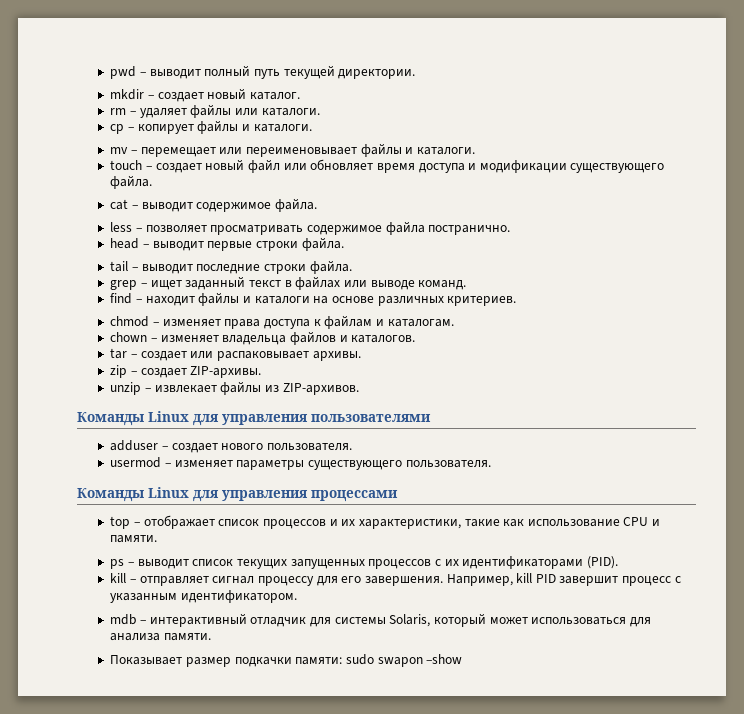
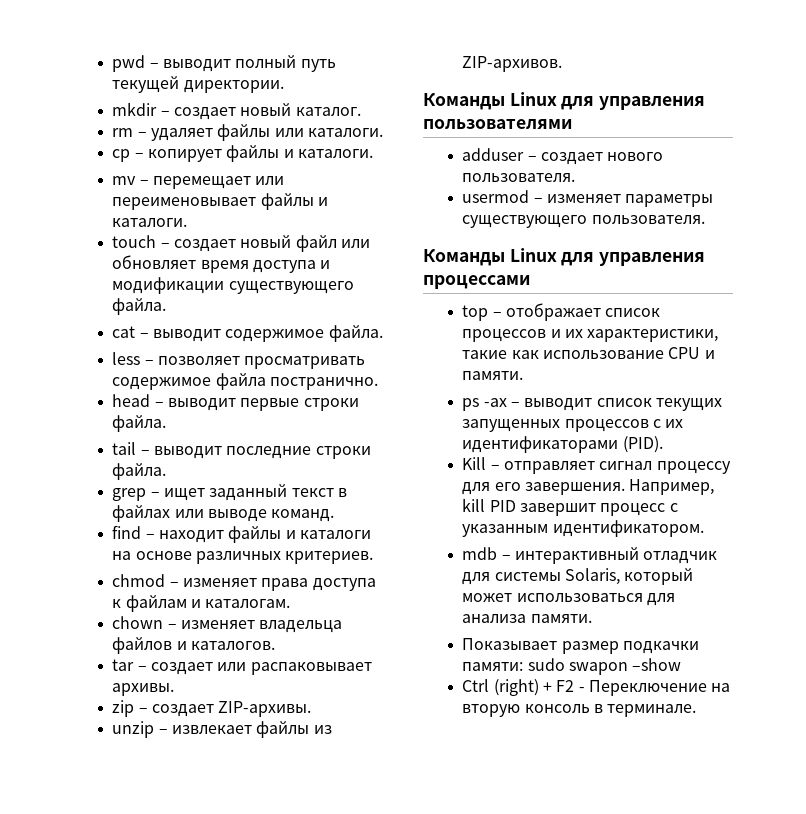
- ps – выводит список текущих запущенных процессов с их идентификаторами (PID).
+ ps -ax – выводит список текущих запущенных процессов с их идентификаторами (PID).
- kill – отправляет сигнал процессу для его завершения.
+ Kill – отправляет сигнал процессу для его завершения.
+ Ctrl (right) + F2 - Переключение на вторую консоль в терминале.

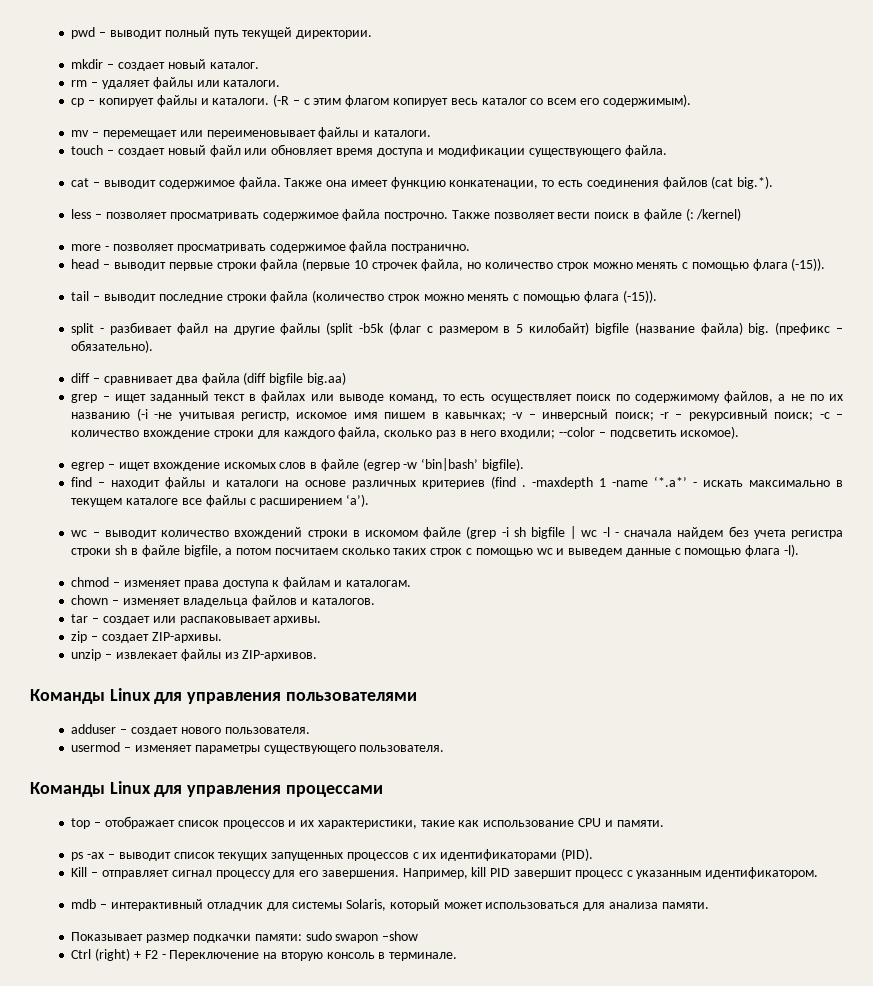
+ (-R – с этим флагом копирует весь каталог со всем его содержимым).
+ Также она имеет функцию конкатенации, то есть соединения файлов (cat big.*).
- less – позволяет просматривать содержимое файла постранично.
+ less – позволяет просматривать содержимое файла построчно. Также позволяет вести поиск в файле (: /kernel)
+ more - позволяет просматривать содержимое файла постранично.
- head – выводит первые строки файла.
+ head – выводит первые строки файла (первые 10 строчек файла, но количество строк можно менять с помощью флага (-15)).
- tail – выводит последние строки файла.
+ tail – выводит последние строки файла (количество строк можно менять с помощью флага (-15)).
+ split - разбивает файл на другие файлы (split -b5k (флаг с размером в 5 килобайт) bigfile (название файла) big. (префикс – обязательно).
+ diff – сравнивает два файла (diff bigfile big.aa)
- grep – ищет заданный текст в файлах или выводе команд.
+ grep – ищет заданный текст в файлах или выводе команд, то есть осуществляет поиск по содержимому файлов, а не по их названию (-i -не учитывая регистр, искомое имя пишем в кавычках; -v – инверсный поиск; -r – рекурсивный поиск; -с – количество вхождение строки для каждого файла, сколько раз в него входили; --color – подсветить искомое).
+ egrep – ищет вхождение искомых слов в файле (egrep -w ‘bin|bash’ bigfile).
- find – находит файлы и каталоги на основе различных критериев.
+ find – находит файлы и каталоги на основе различных критериев (find . -maxdepth 1 -name ‘*.a*’ - искать максимально в текущем каталоге все файлы с расширением ‘a’).
+ wc – выводит количество вхождений строки в искомом файле (grep -i sh bigfile | wc -l - сначала найдем без учета регистра строки sh в файле bigfile, а потом посчитаем сколько таких строк с помощью wc и выведем данные с помощью флага -l).

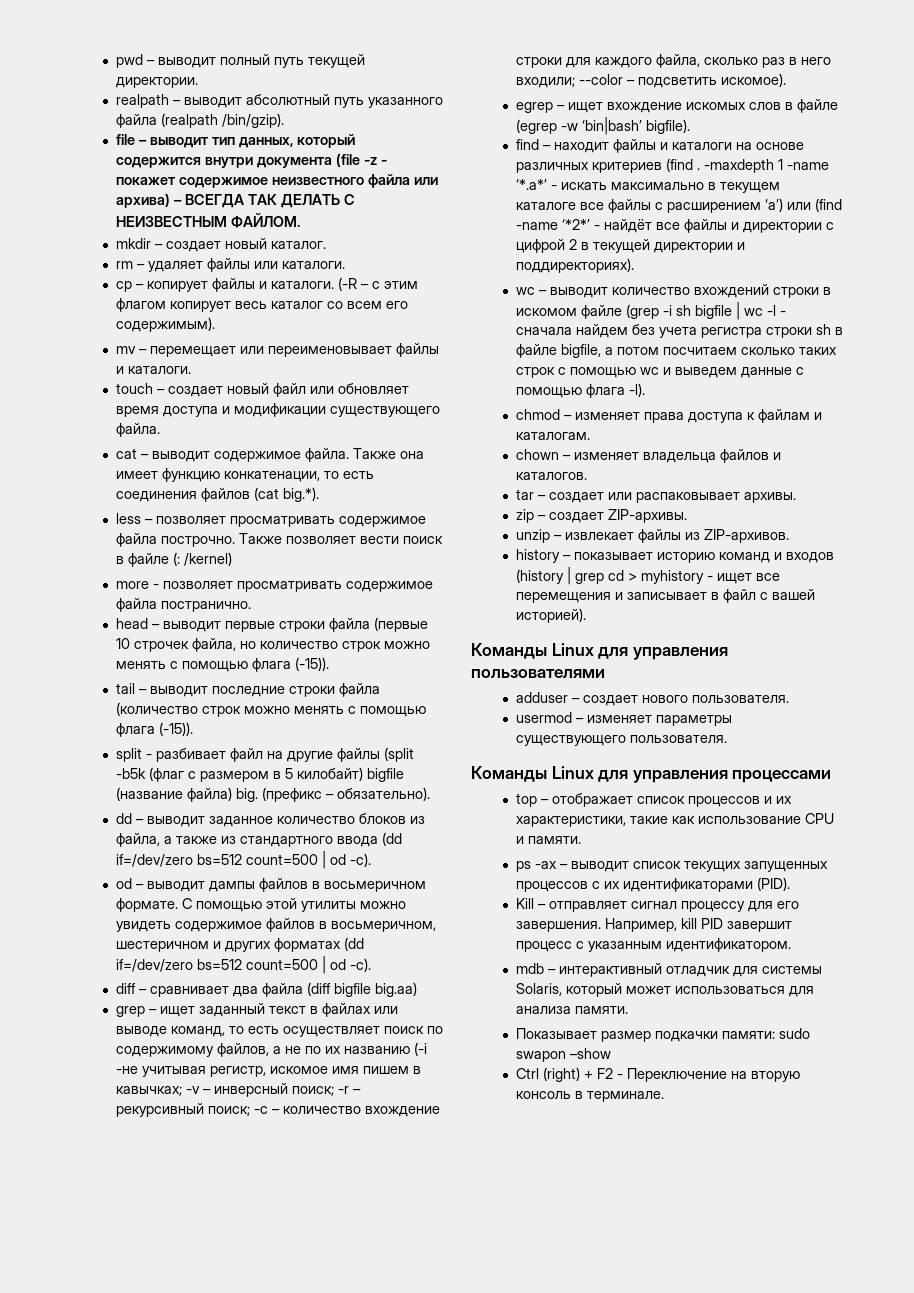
+ realpath – выводит абсолютный путь указанного файла (realpath /bin/gzip).
+ file – выводит тип данных, который содержится внутри документа (file -z - покажет содержимое неизвестного файла или архива) – ВСЕГДА ТАК ДЕЛАТЬ С НЕИЗВЕСТНЫМ ФАЙЛОМ.
+ dd – выводит заданное количество блоков из файла, а также из стандартного ввода (dd if=/dev/zero bs=512 count=500 | od -c).
+ od – выводит дампы файлов в восьмеричном формате. С помощью этой утилиты можно увидеть содержимое файлов в восьмеричном, шестеричном и других форматах (dd if=/dev/zero bs=512 count=500 | od -c).
- -maxdepth 1 -name ‘*.a*’ - искать максимально в текущем каталоге все файлы с расширением ‘a’).
+ -maxdepth 1 -name ‘*.a*’ - искать максимально в текущем каталоге все файлы с расширением ‘a’) или (find -name ‘*2*’ - найдёт все файлы и директории с цифрой 2 в текущей директории и поддиректориях).
+ history – показывает историю команд и входов (history | grep cd > myhistory - ищет все перемещения и записывает в файл с вашей историей).

